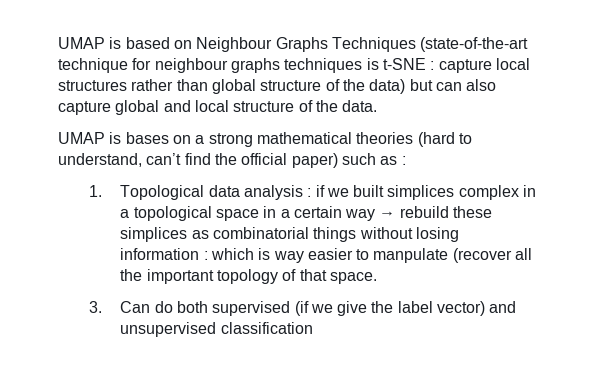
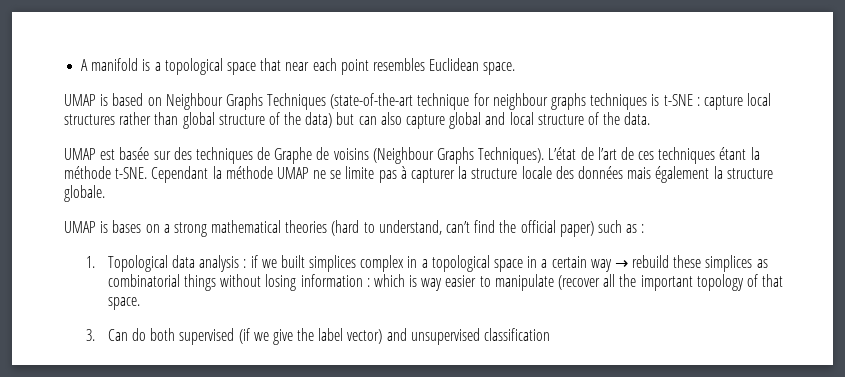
+ A manifold is a topological space that near each point resembles Euclidean space.
+ UMAP est basée sur des techniques de Graphe de voisins (Neighbour Graphs Techniques). L’état de l’art de ces techniques étant la méthode t-SNE. Cependant la méthode UMAP ne se limite pas à capturer la structure locale des données mais également la structure globale.
- 1. Topological data analysis : if we built simplices complex in a topological space in a certain way → rebuild these simplices as combinatorial things without losing information : which is way easier to manpulate (recover all the important topology of that space.
+ 1. Topological data analysis : if we built simplices complex in a topological space in a certain way → rebuild these simplices as combinatorial things without losing information : which is way easier to manipulate (recover all the important topology of that space.

